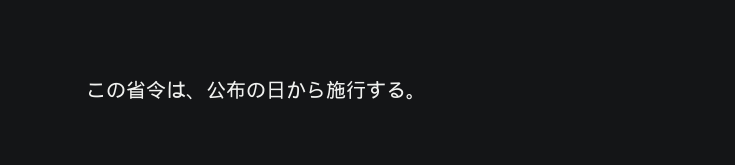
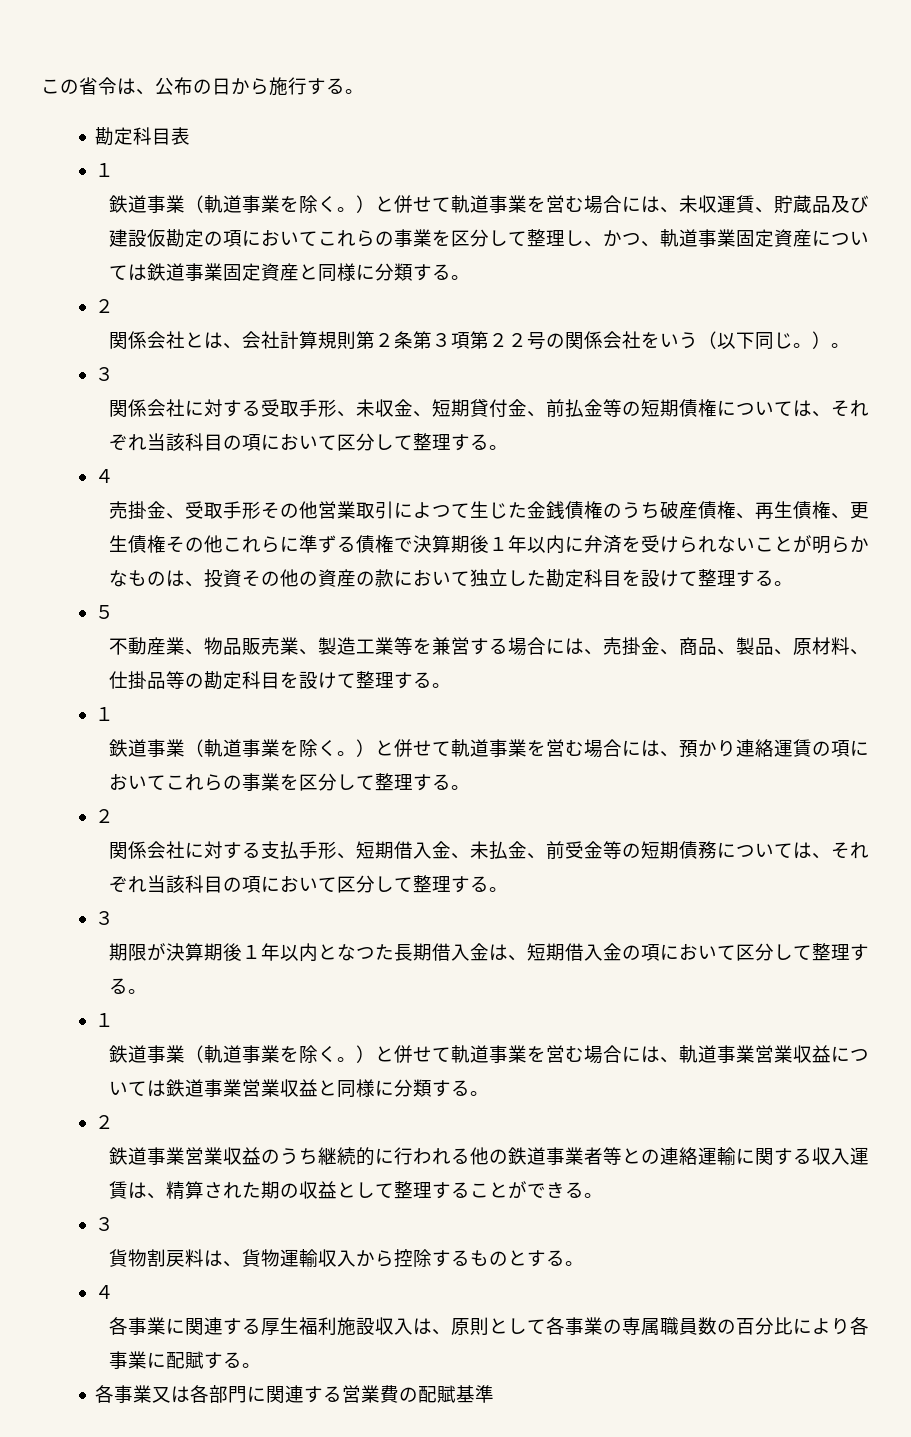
+ 勘定科目表
+ １
+ 鉄道事業（軌道事業を除く。）と併せて軌道事業を営む場合には、未収運賃、貯蔵品及び建設仮勘定の項においてこれらの事業を区分して整理し、かつ、軌道事業固定資産については鉄道事業固定資産と同様に分類する。
+ ２
+ 関係会社とは、会社計算規則第２条第３項第２２号の関係会社をいう（以下同じ。）。
+ ３
+ 関係会社に対する受取手形、未収金、短期貸付金、前払金等の短期債権については、それぞれ当該科目の項において区分して整理する。
+ ４
+ 売掛金、受取手形その他営業取引によつて生じた金銭債権のうち破産債権、再生債権、更生債権その他これらに準ずる債権で決算期後１年以内に弁済を受けられないことが明らかなものは、投資その他の資産の款において独立した勘定科目を設けて整理する。
+ ５
+ 不動産業、物品販売業、製造工業等を兼営する場合には、売掛金、商品、製品、原材料、仕掛品等の勘定科目を設けて整理する。
+ １
+ 鉄道事業（軌道事業を除く。）と併せて軌道事業を営む場合には、預かり連絡運賃の項においてこれらの事業を区分して整理する。
+ ２
+ 関係会社に対する支払手形、短期借入金、未払金、前受金等の短期債務については、それぞれ当該科目の項において区分して整理する。
+ ３
+ 期限が決算期後１年以内となつた長期借入金は、短期借入金の項において区分して整理する。
+ １
+ 鉄道事業（軌道事業を除く。）と併せて軌道事業を営む場合には、軌道事業営業収益については鉄道事業営業収益と同様に分類する。
+ ２
+ 鉄道事業営業収益のうち継続的に行われる他の鉄道事業者等との連絡運輸に関する収入運賃は、精算された期の収益として整理することができる。
+ ３
+ 貨物割戻料は、貨物運輸収入から控除するものとする。
+ ４
+ 各事業に関連する厚生福利施設収入は、原則として各事業の専属職員数の百分比により各事業に配賦する。
+ 各事業又は各部門に関連する営業費の配賦基準

